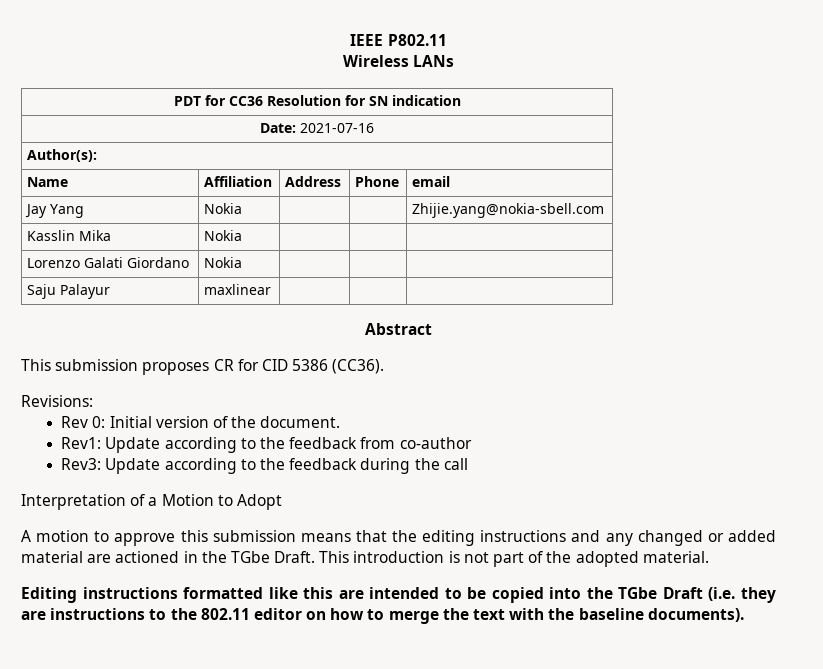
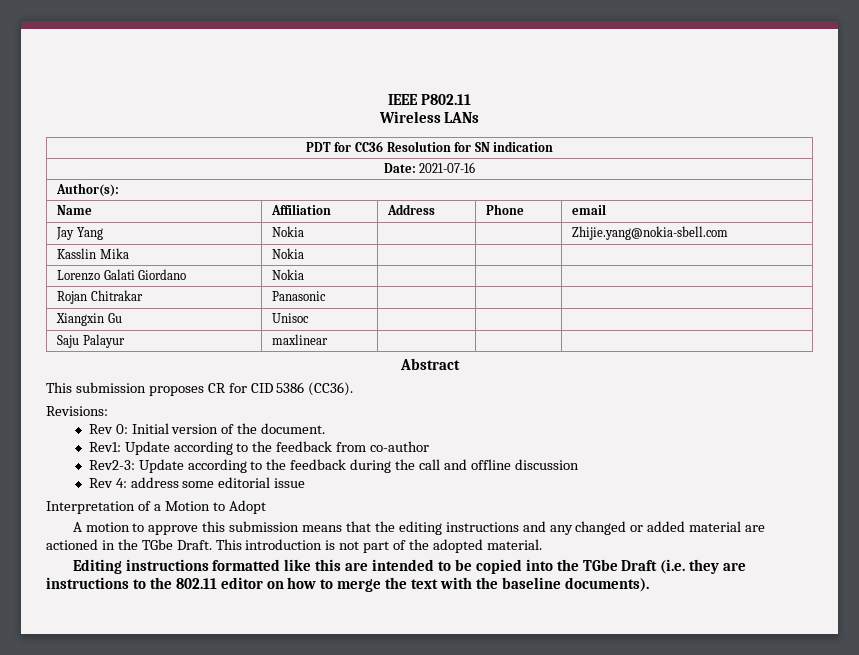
+ Rojan Chitrakar | Panasonic | | |
+ Xiangxin Gu | Unisoc | | |
- Rev3: Update according to the feedback during the call
+ Rev2-3: Update according to the feedback during the call and offline discussion
+ Rev 4: address some editorial issue

